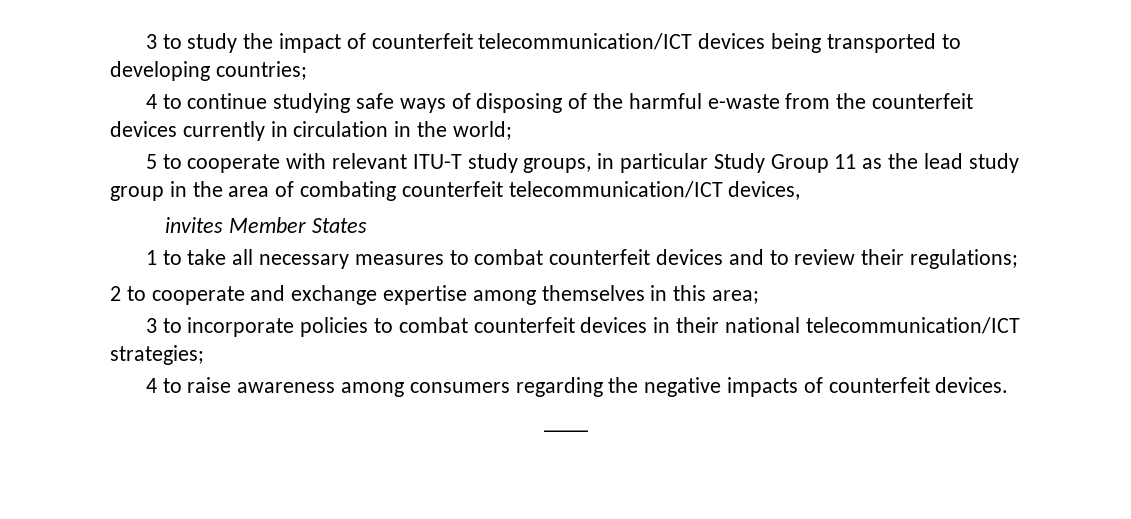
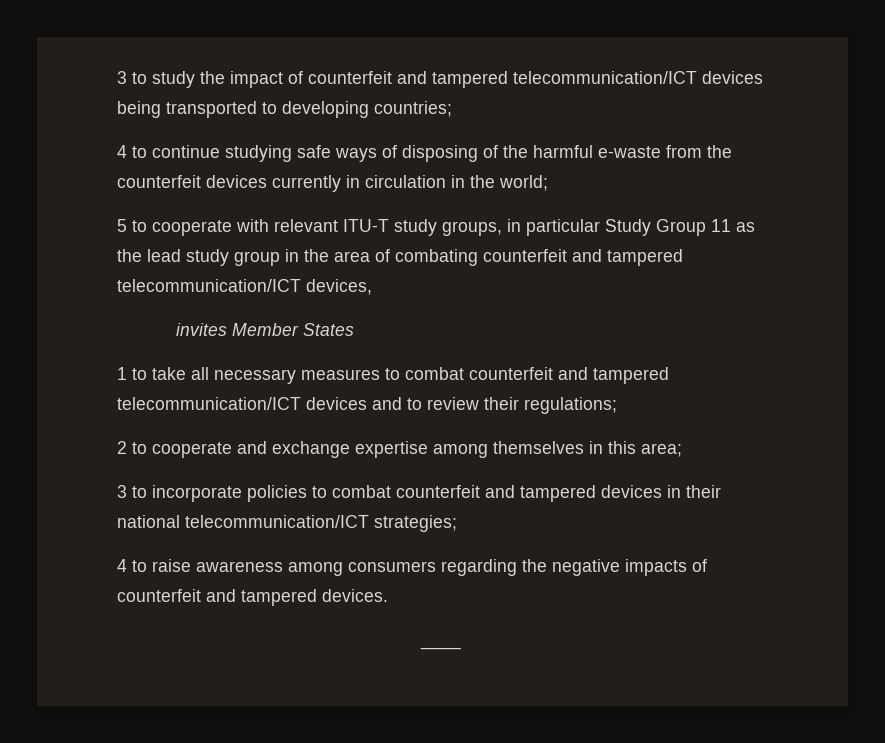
- 3 to study the impact of counterfeit telecommunication/ICT devices being transported to developing countries;
+ 3 to study the impact of counterfeit and tampered telecommunication/ICT devices being transported to developing countries;
- 5 to cooperate with relevant ITU-T study groups, in particular Study Group 11 as the lead study group in the area of combating counterfeit telecommunication/ICT devices,
+ 5 to cooperate with relevant ITU-T study groups, in particular Study Group 11 as the lead study group in the area of combating counterfeit and tampered telecommunication/ICT devices,
- 1 to take all necessary measures to combat counterfeit devices and to review their regulations;
+ 1 to take all necessary measures to combat counterfeit and tampered telecommunication/ICT devices and to review their regulations;
- 3 to incorporate policies to combat counterfeit devices in their national telecommunication/ICT strategies;
+ 3 to incorporate policies to combat counterfeit and tampered devices in their national telecommunication/ICT strategies;
- 4 to raise awareness among consumers regarding the negative impacts of counterfeit devices.
+ 4 to raise awareness among consumers regarding the negative impacts of counterfeit and tampered devices.

